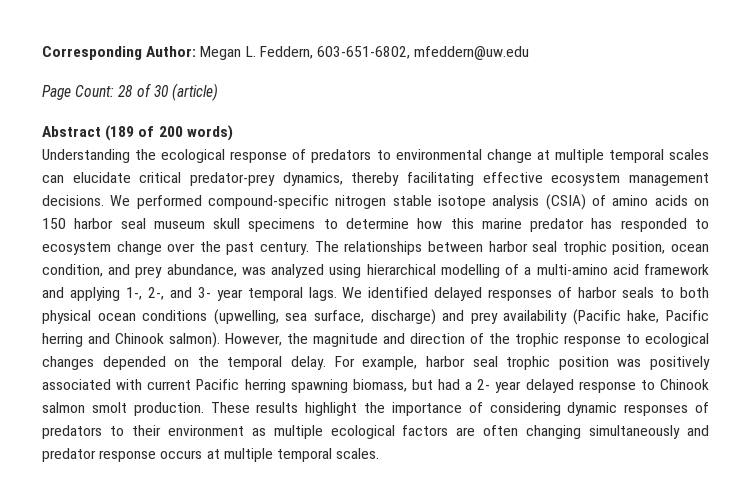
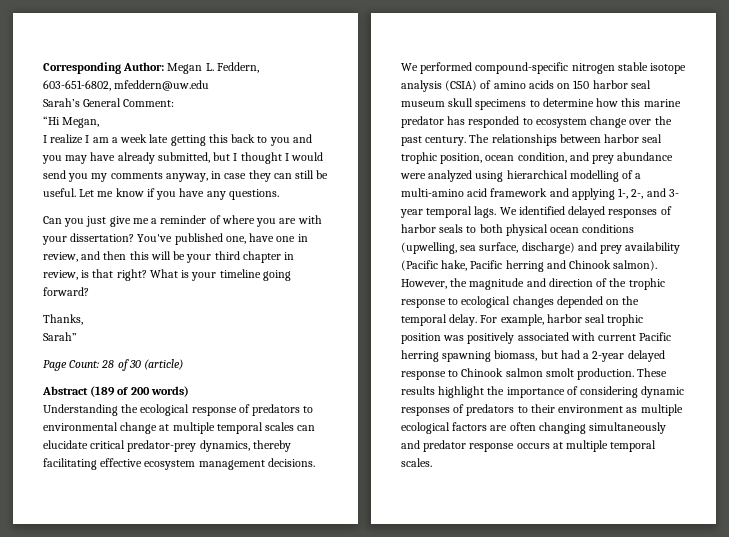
+ Sarah’s General Comment:
+ “Hi Megan,
+ I realize I am a week late getting this back to you and you may have already submitted, but I thought I would send you my comments anyway, in case they can still be useful. Let me know if you have any questions.
+ Can you just give me a reminder of where you are with your dissertation? You've published one, have one in review, and then this will be your third chapter in review, is that right? What is your timeline going forward?
+ Thanks,
+ Sarah”
- The relationships between harbor seal trophic position, ocean condition, and prey abundance, was analyzed using hierarchical modelling of a multi-amino acid framework and applying 1-, 2-, and 3- year temporal lags.
+ The relationships between harbor seal trophic position, ocean condition, and prey abundance were analyzed using hierarchical modelling of a multi-amino acid framework and applying 1-, 2-, and 3- year temporal lags.
- For example, harbor seal trophic position was positively associated with current Pacific herring spawning biomass, but had a 2- year delayed response to Chinook salmon smolt production.
+ For example, harbor seal trophic position was positively associated with current Pacific herring spawning biomass, but had a 2-year delayed response to Chinook salmon smolt production.

